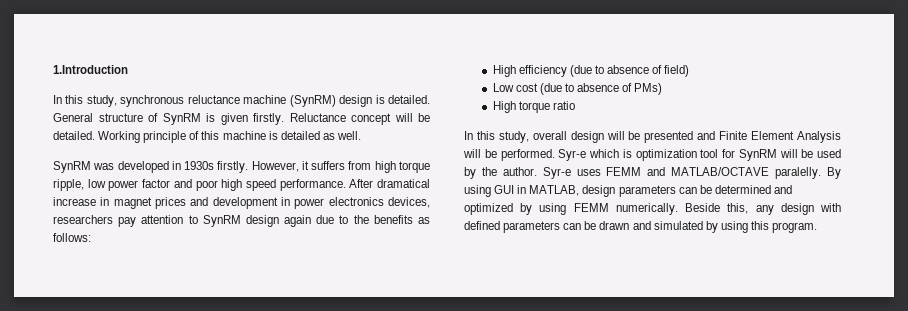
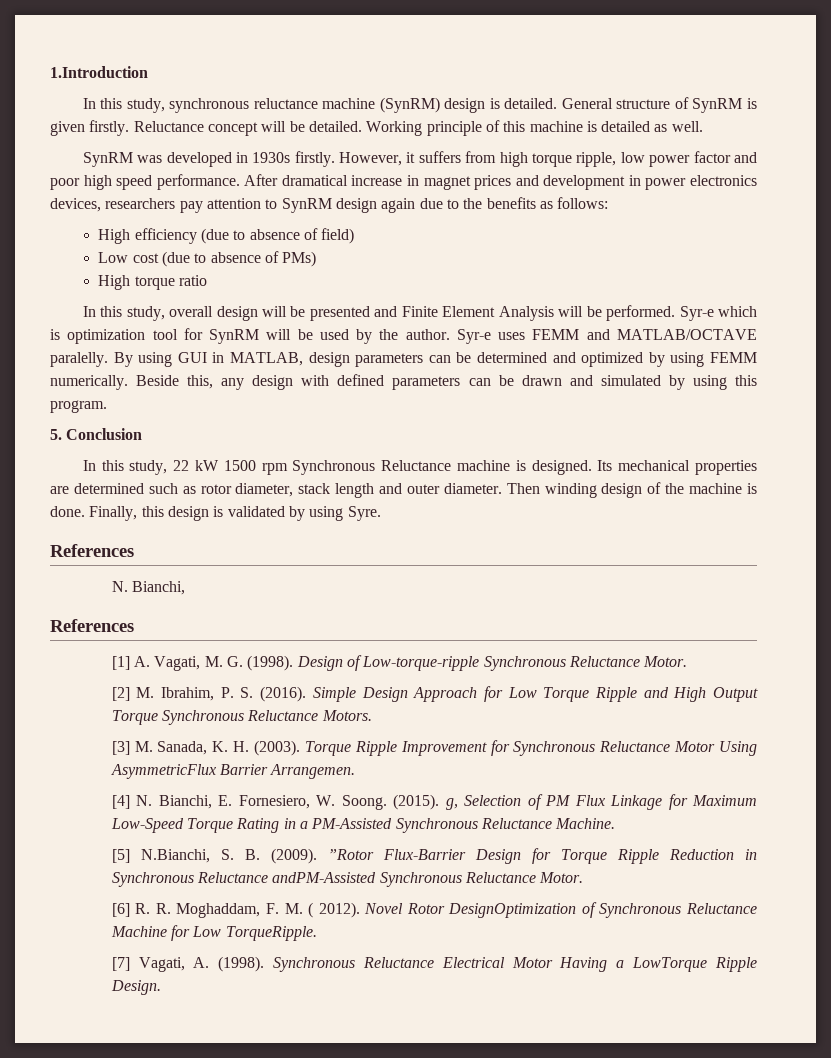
+ 5. Conclusion
+ In this study, 22 kW 1500 rpm Synchronous Reluctance machine is designed. Its mechanical properties are determined such as rotor diameter, stack length and outer diameter. Then winding design of the machine is done. Finally, this design is validated by using Syre.
+ References
+ N. Bianchi,
+ References
+ [1] A. Vagati, M. G. (1998). Design of Low-torque-ripple Synchronous Reluctance Motor.
+ [2] M. Ibrahim, P. S. (2016). Simple Design Approach for Low Torque Ripple and High Output Torque Synchronous Reluctance Motors.
+ [3] M. Sanada, K. H. (2003). Torque Ripple Improvement for Synchronous Reluctance Motor Using AsymmetricFlux Barrier Arrangemen.
+ [4] N. Bianchi, E. Fornesiero, W. Soong. (2015). g, Selection of PM Flux Linkage for Maximum Low-Speed Torque Rating in a PM-Assisted Synchronous Reluctance Machine.
+ [5] N.Bianchi, S. B. (2009). ”Rotor Flux-Barrier Design for Torque Ripple Reduction in Synchronous Reluctance andPM-Assisted Synchronous Reluctance Motor.
+ [6] R. R. Moghaddam, F. M. ( 2012). Novel Rotor DesignOptimization of Synchronous Reluctance Machine for Low TorqueRipple.
+ [7] Vagati, A. (1998). Synchronous Reluctance Electrical Motor Having a LowTorque Ripple Design.

